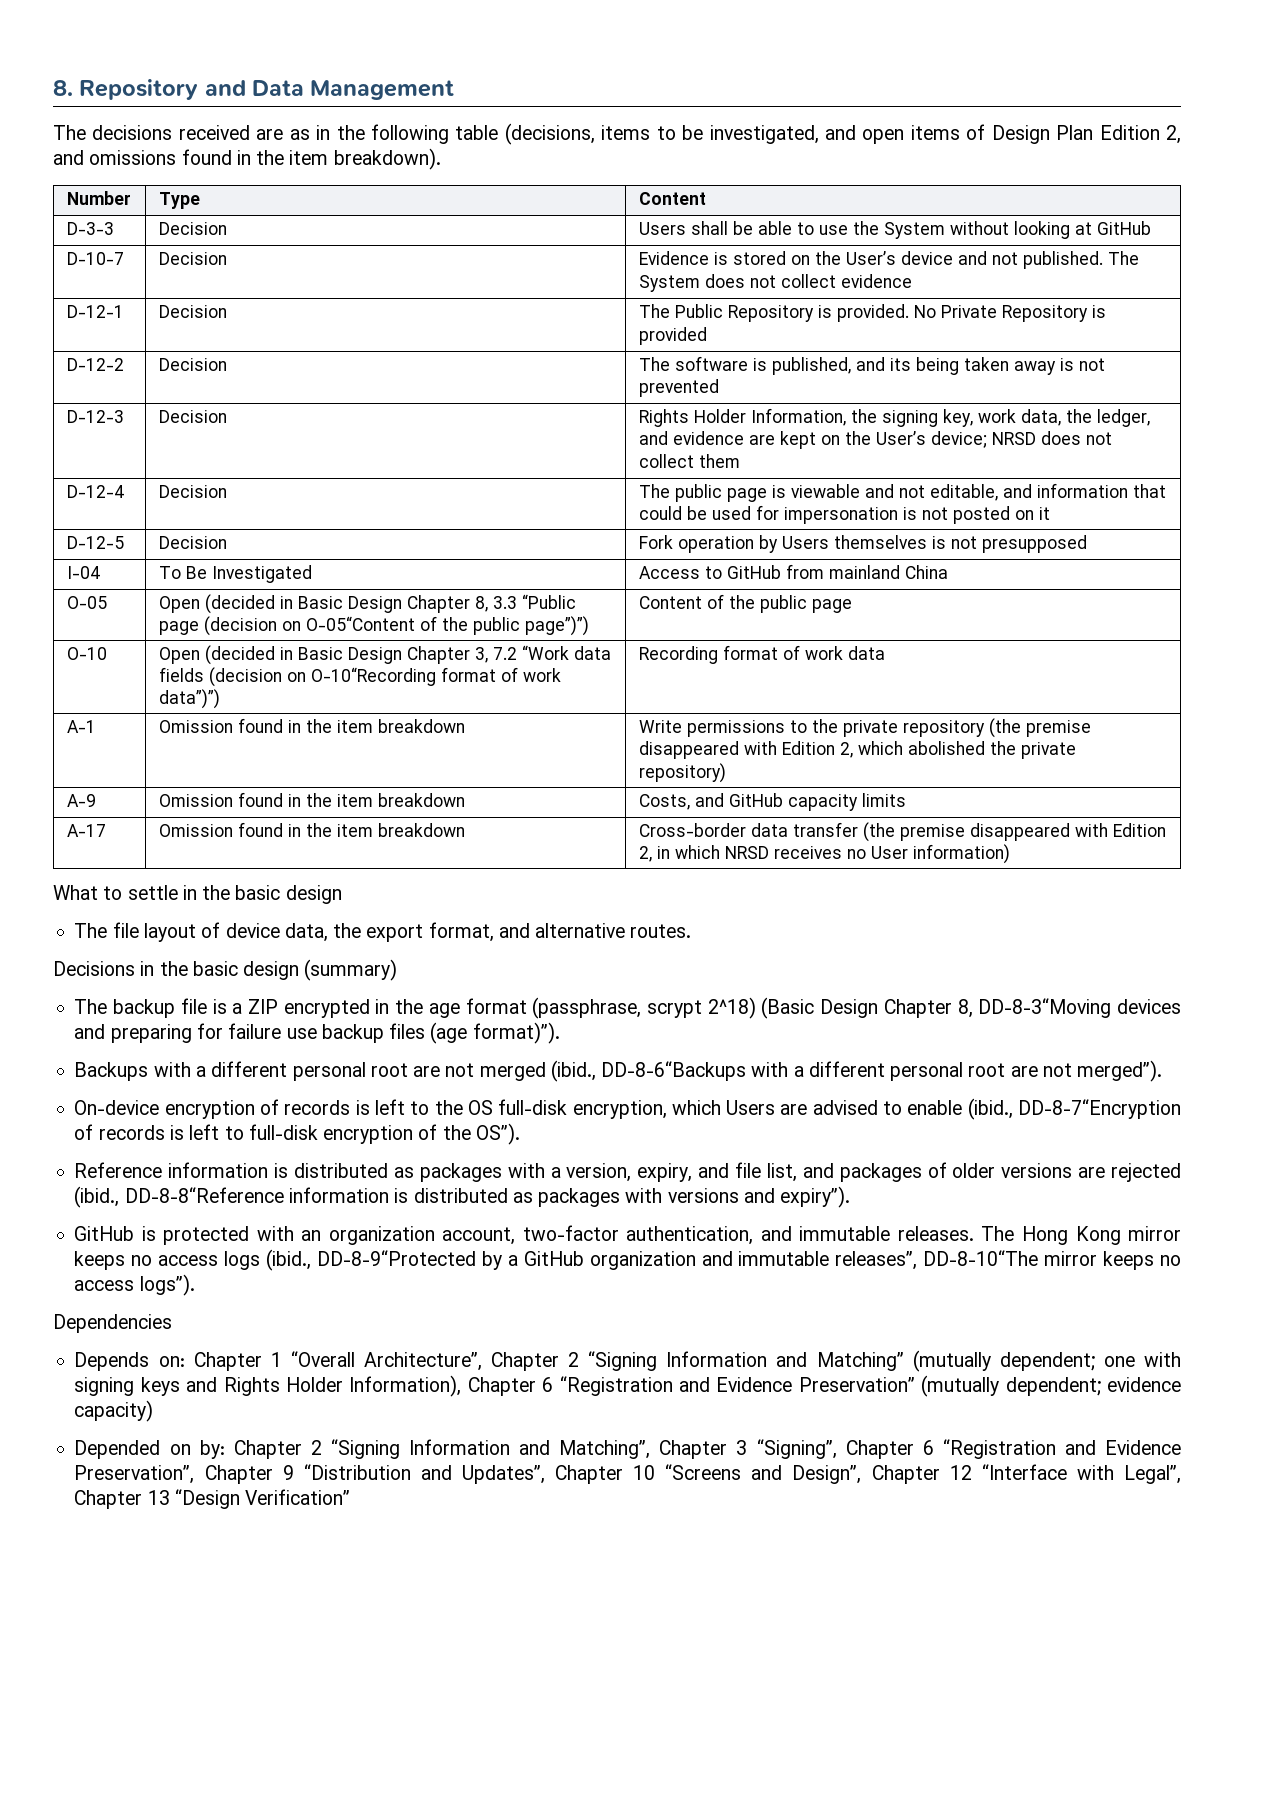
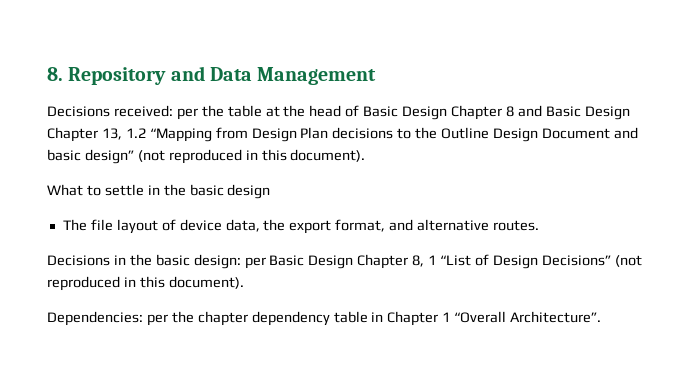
- The decisions received are as in the following table (decisions, items to be investigated, and open items of Design Plan Edition 2, and omissions found in the item breakdown).
- Number | Type | Content
- D-3-3 | Decision | Users shall be able to use the System without looking at GitHub
- D-10-7 | Decision | Evidence is stored on the User’s device and not published. The System does not collect evidence
- D-12-1 | Decision | The Public Repository is provided. No Private Repository is provided
- D-12-2 | Decision | The software is published, and its being taken away is not prevented
- D-12-3 | Decision | Rights Holder Information, the signing key, work data, the ledger, and evidence are kept on the User’s device; NRSD does not collect them
- D-12-4 | Decision | The public page is viewable and not editable, and information that could be used for impersonation is not posted on it
- D-12-5 | Decision | Fork operation by Users themselves is not presupposed
- I-04 | To Be Investigated | Access to GitHub from mainland China
- O-05 | Open (decided in Basic Design Chapter 8, 3.3 “Public page (decision on O-05“Content of the public page”)”) | Content of the public page
- O-10 | Open (decided in Basic Design Chapter 3, 7.2 “Work data fields (decision on O-10“Recording format of work data”)”) | Recording format of work data
- A-1 | Omission found in the item breakdown | Write permissions to the private repository (the premise disappeared with Edition 2, which abolished the private repository)
- A-9 | Omission found in the item breakdown | Costs, and GitHub capacity limits
- A-17 | Omission found in the item breakdown | Cross-border data transfer (the premise disappeared with Edition 2, in which NRSD receives no User information)
+ Decisions received: per the table at the head of Basic Design Chapter 8 and Basic Design Chapter 13, 1.2 “Mapping from Design Plan decisions to the Outline Design Document and basic design” (not reproduced in this document).
- Decisions in the basic design (summary)
- The backup file is a ZIP encrypted in the age format (passphrase, scrypt 2^18) (Basic Design Chapter 8, DD-8-3“Moving devices and preparing for failure use backup files (age format)”).
- Backups with a different personal root are not merged (ibid., DD-8-6“Backups with a different personal root are not merged”).
- On-device encryption of records is left to the OS full-disk encryption, which Users are advised to enable (ibid., DD-8-7“Encryption of records is left to full-disk encryption of the OS”).
- Reference information is distributed as packages with a version, expiry, and file list, and packages of older versions are rejected (ibid., DD-8-8“Reference information is distributed as packages with versions and expiry”).
- GitHub is protected with an organization account, two-factor authentication, and immutable releases. The Hong Kong mirror keeps no access logs (ibid., DD-8-9“Protected by a GitHub organization and immutable releases”, DD-8-10“The mirror keeps no access logs”).
- Dependencies
- Depends on: Chapter 1 “Overall Architecture”, Chapter 2 “Signing Information and Matching” (mutually dependent; one with signing keys and Rights Holder Information), Chapter 6 “Registration and Evidence Preservation” (mutually dependent; evidence capacity)
- Depended on by: Chapter 2 “Signing Information and Matching”, Chapter 3 “Signing”, Chapter 6 “Registration and Evidence Preservation”, Chapter 9 “Distribution and Updates”, Chapter 10 “Screens and Design”, Chapter 12 “Interface with Legal”, Chapter 13 “Design Verification”
+ Decisions in the basic design: per Basic Design Chapter 8, 1 “List of Design Decisions” (not reproduced in this document).
+ Dependencies: per the chapter dependency table in Chapter 1 “Overall Architecture”.

